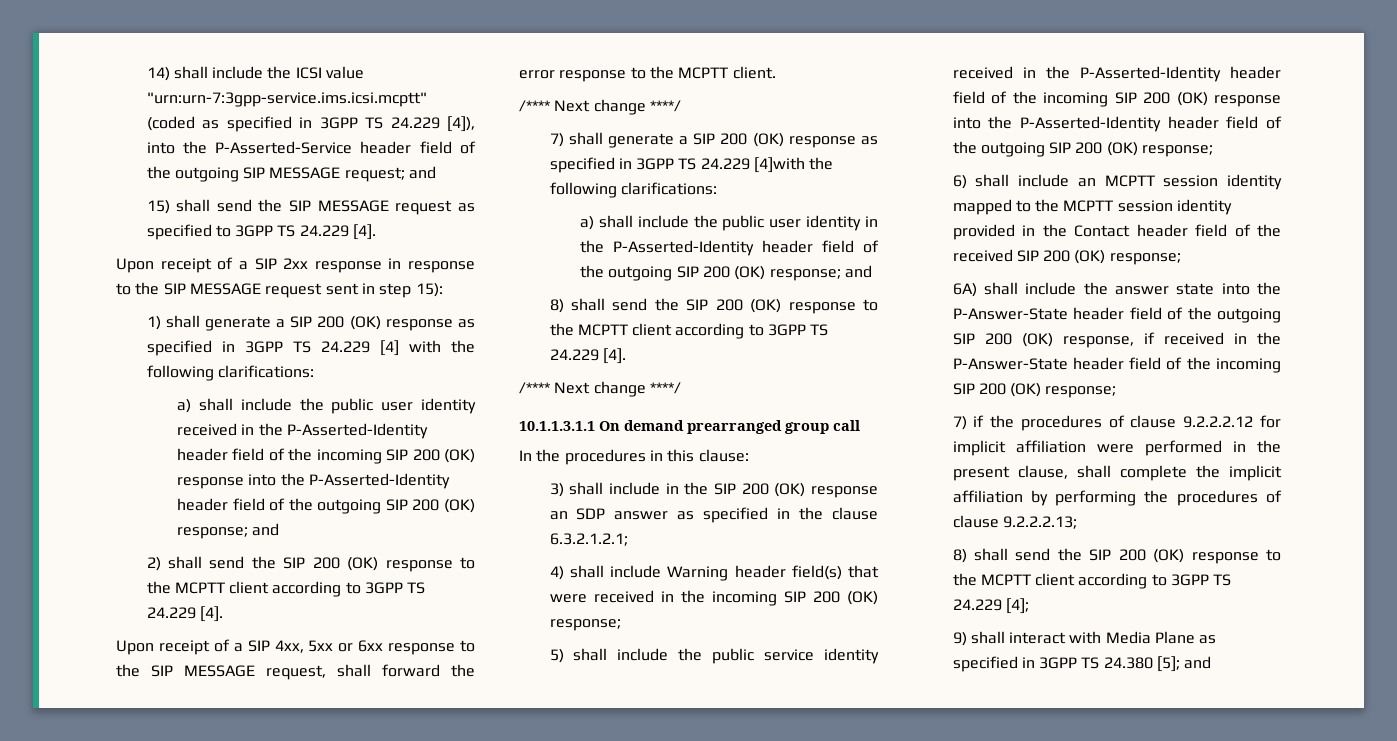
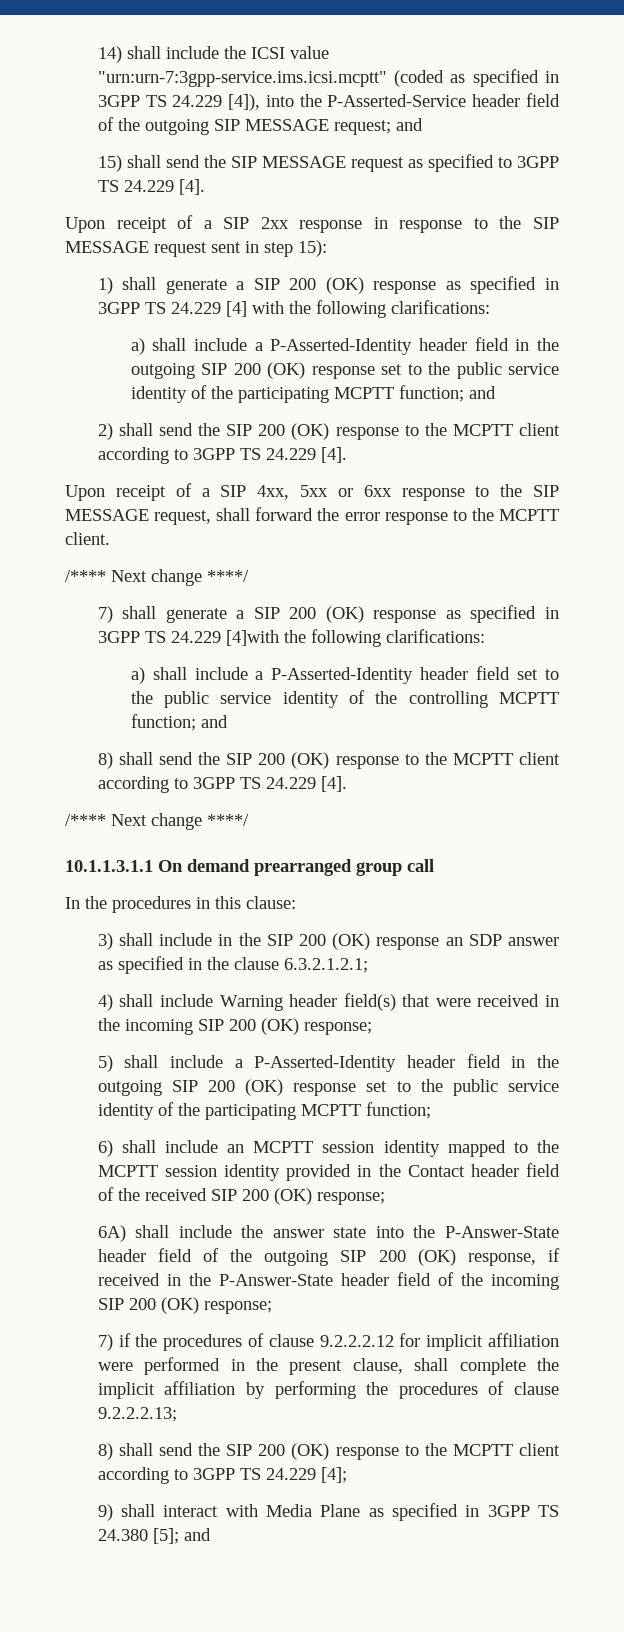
- a) shall include the public user identity received in the P-Asserted-Identity header field of the incoming SIP 200 (OK) response into the P-Asserted-Identity header field of the outgoing SIP 200 (OK) response; and
+ a) shall include a P-Asserted-Identity header field in the outgoing SIP 200 (OK) response set to the public service identity of the participating MCPTT function; and
- a) shall include the public user identity in the P-Asserted-Identity header field of the outgoing SIP 200 (OK) response; and
+ a) shall include a P-Asserted-Identity header field set to the public service identity of the controlling MCPTT function; and
- 5) shall include the public service identity received in the P-Asserted-Identity header field of the incoming SIP 200 (OK) response into the P-Asserted-Identity header field of the outgoing SIP 200 (OK) response;
+ 5) shall include a P-Asserted-Identity header field in the outgoing SIP 200 (OK) response set to the public service identity of the participating MCPTT function;

